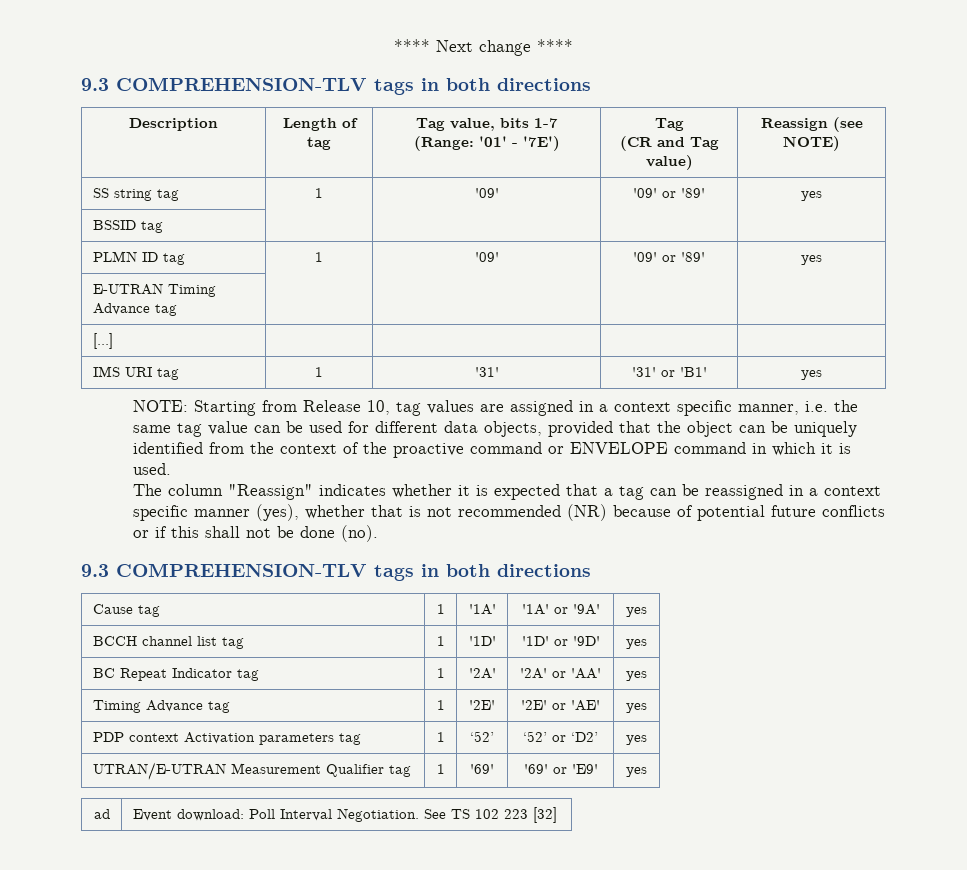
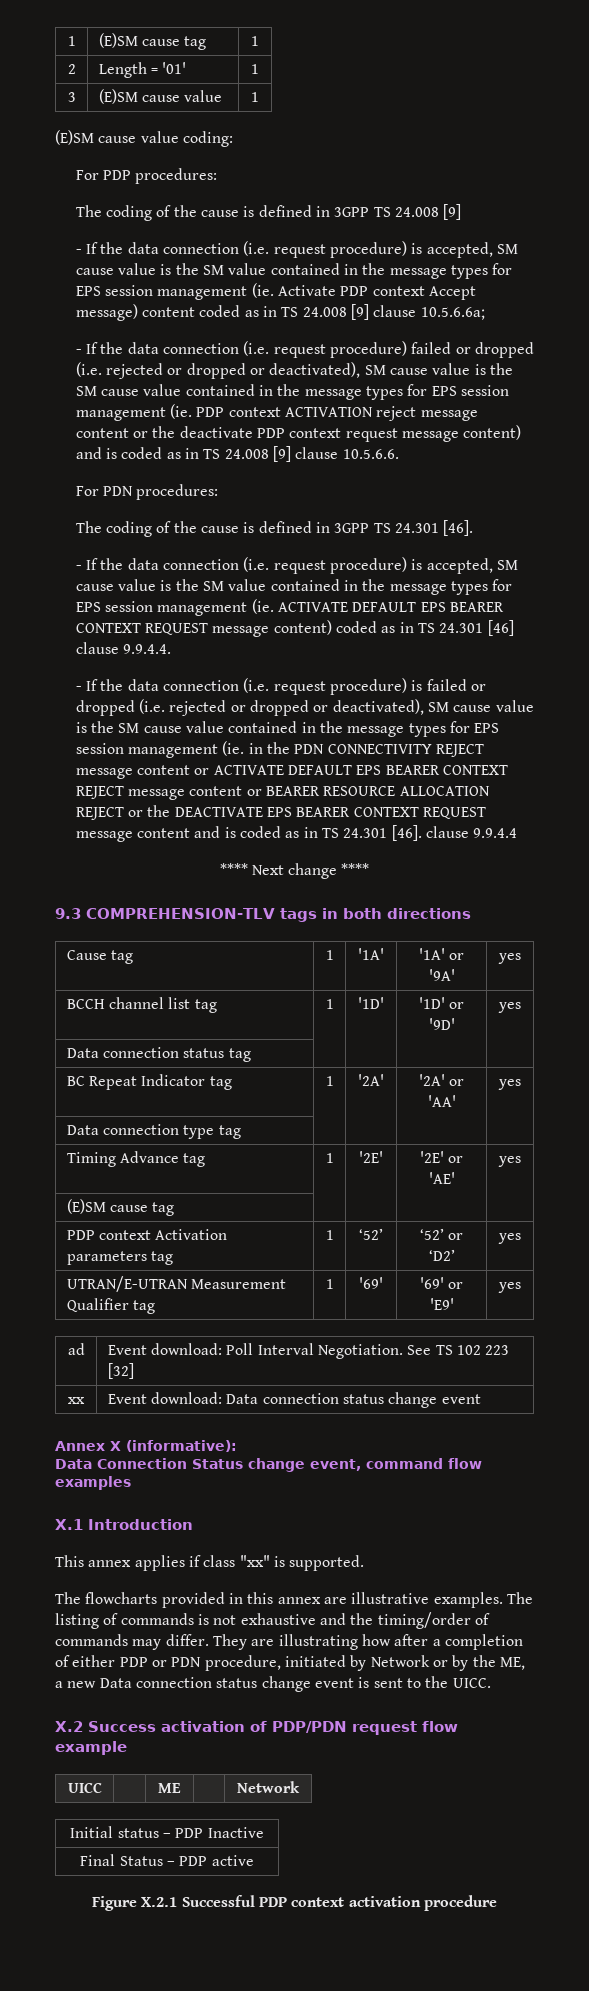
+ 1 | (E)SM cause tag | 1
+ 2 | Length = '01' | 1
+ 3 | (E)SM cause value | 1
+ (E)SM cause value coding:
+ For PDP procedures:
+ The coding of the cause is defined in 3GPP TS 24.008 [9]
+ - If the data connection (i.e. request procedure) is accepted, SM cause value is the SM value contained in the message types for EPS session management (ie. Activate PDP context Accept message) content coded as in TS 24.008 [9] clause 10.5.6.6a;
+ - If the data connection (i.e. request procedure) failed or dropped (i.e. rejected or dropped or deactivated), SM cause value is the SM cause value contained in the message types for EPS session management (ie. PDP context ACTIVATION reject message content or the deactivate PDP context request message content) and is coded as in TS 24.008 [9] clause 10.5.6.6.
+ For PDN procedures:
+ The coding of the cause is defined in 3GPP TS 24.301 [46].
+ - If the data connection (i.e. request procedure) is accepted, SM cause value is the SM value contained in the message types for EPS session management (ie. ACTIVATE DEFAULT EPS BEARER CONTEXT REQUEST message content) coded as in TS 24.301 [46] clause 9.9.4.4.
+ - If the data connection (i.e. request procedure) is failed or dropped (i.e. rejected or dropped or deactivated), SM cause value is the SM cause value contained in the message types for EPS session management (ie. in the PDN CONNECTIVITY REJECT message content or ACTIVATE DEFAULT EPS BEARER CONTEXT REJECT message content or BEARER RESOURCE ALLOCATION REJECT or the DEACTIVATE EPS BEARER CONTEXT REQUEST message content and is coded as in TS 24.301 [46]. clause 9.9.4.4
- Description | Length of tag | Tag value, bits 1-7 (Range: '01' - '7E') | Tag
- (CR and Tag value) | Reassign (see NOTE)
- SS string tag | 1 | '09' | '09' or '89' | yes
- BSSID tag | | | |
- PLMN ID tag | 1 | '09' | '09' or '89' | yes
- E-UTRAN Timing Advance tag | | | |
- [...] | | | |
- IMS URI tag | 1 | '31' | '31' or 'B1' | yes
- NOTE: Starting from Release 10, tag values are assigned in a context specific manner, i.e. the same tag value can be used for different data objects, provided that the object can be uniquely identified from the context of the proactive command or ENVELOPE command in which it is used.
- The column "Reassign" indicates whether it is expected that a tag can be reassigned in a context specific manner (yes), whether that is not recommended (NR) because of potential future conflicts or if this shall not be done (no).
- 9.3 COMPREHENSION-TLV tags in both directions
+ Data connection status tag | | | |
+ Data connection type tag | | | |
+ (E)SM cause tag | | | |
+ xx | Event download: Data connection status change event
+ Annex X (informative):
+ Data Connection Status change event, command flow examples
+ X.1 Introduction
+ This annex applies if class "xx" is supported.
+ The flowcharts provided in this annex are illustrative examples. The listing of commands is not exhaustive and the timing/order of commands may differ. They are illustrating how after a completion of either PDP or PDN procedure, initiated by Network or by the ME, a new Data connection status change event is sent to the UICC.
+ X.2 Success activation of PDP/PDN request flow example
+ UICC | | ME | | Network
+ Initial status – PDP Inactive
+ Final Status – PDP active
+ Figure X.2.1 Successful PDP context activation procedure

